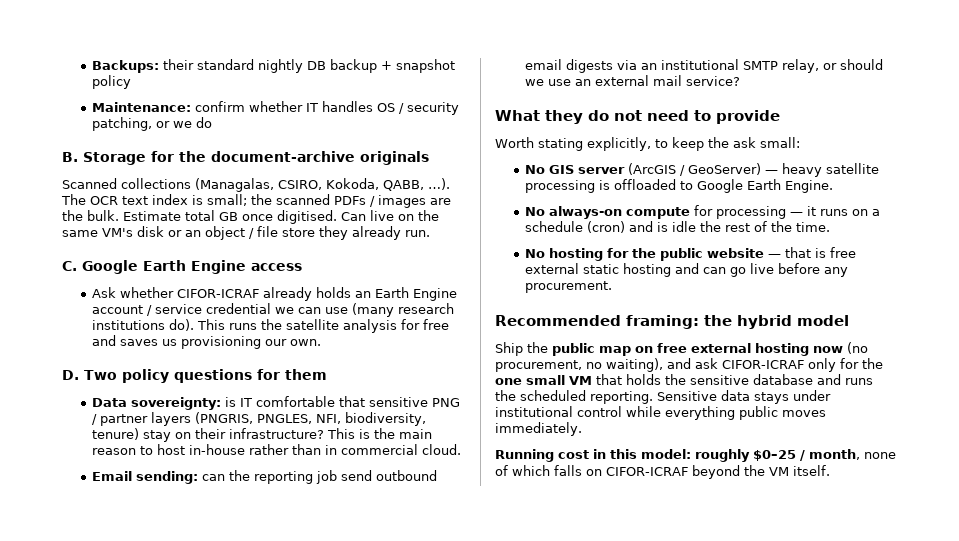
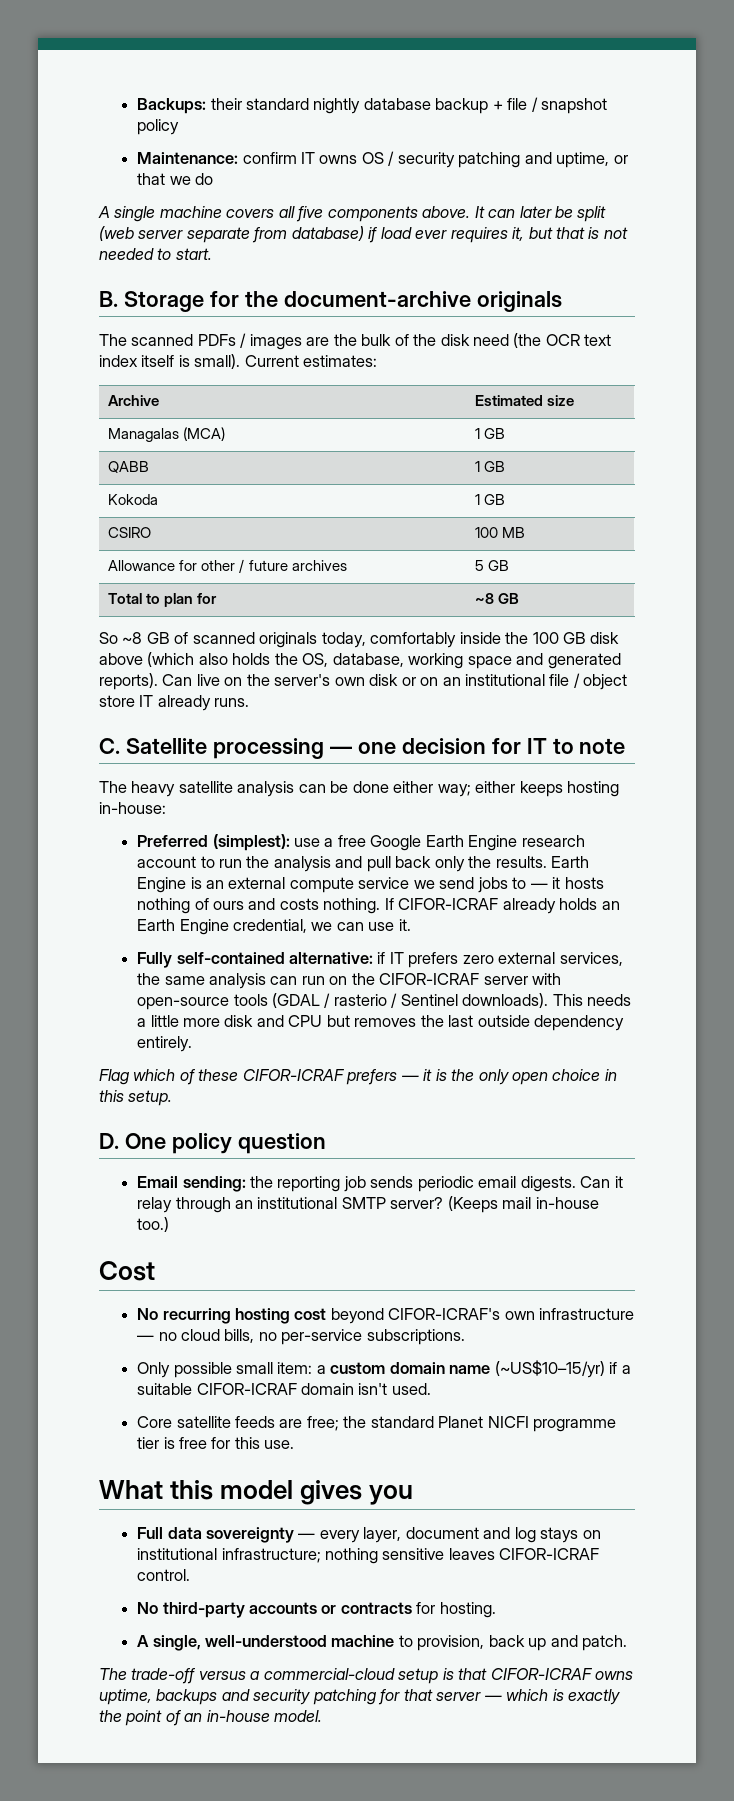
- Backups: their standard nightly DB backup + snapshot policy
+ Backups: their standard nightly database backup + file / snapshot policy
- Maintenance: confirm whether IT handles OS / security patching, or we do
+ Maintenance: confirm IT owns OS / security patching and uptime, or that we do
+ A single machine covers all five components above. It can later be split (web server separate from database) if load ever requires it, but that is not needed to start.
- Scanned collections (Managalas, CSIRO, Kokoda, QABB, …). The OCR text index is small; the scanned PDFs / images are the bulk. Estimate total GB once digitised. Can live on the same VM's disk or an object / file store they already run.
- C. Google Earth Engine access
- Ask whether CIFOR-ICRAF already holds an Earth Engine account / service credential we can use (many research institutions do). This runs the satellite analysis for free and saves us provisioning our own.
- D. Two policy questions for them
- Data sovereignty: is IT comfortable that sensitive PNG / partner layers (PNGRIS, PNGLES, NFI, biodiversity, tenure) stay on their infrastructure? This is the main reason to host in-house rather than in commercial cloud.
+ The scanned PDFs / images are the bulk of the disk need (the OCR text index itself is small). Current estimates:
+ Archive | Estimated size
+ Managalas (MCA) | 1 GB
+ QABB | 1 GB
+ Kokoda | 1 GB
+ CSIRO | 100 MB
+ Allowance for other / future archives | 5 GB
+ Total to plan for | ~8 GB
+ So ~8 GB of scanned originals today, comfortably inside the 100 GB disk above (which also holds the OS, database, working space and generated reports). Can live on the server's own disk or on an institutional file / object store IT already runs.
+ C. Satellite processing — one decision for IT to note
+ The heavy satellite analysis can be done either way; either keeps hosting in-house:
+ Preferred (simplest): use a free Google Earth Engine research account to run the analysis and pull back only the results. Earth Engine is an external compute service we send jobs to — it hosts nothing of ours and costs nothing. If CIFOR-ICRAF already holds an Earth Engine credential, we can use it.
+ Fully self-contained alternative: if IT prefers zero external services, the same analysis can run on the CIFOR-ICRAF server with open-source tools (GDAL / rasterio / Sentinel downloads). This needs a little more disk and CPU but removes the last outside dependency entirely.
+ Flag which of these CIFOR-ICRAF prefers — it is the only open choice in this setup.
+ D. One policy question
- Email sending: can the reporting job send outbound email digests via an institutional SMTP relay, or should we use an external mail service?
- What they do not need to provide
- Worth stating explicitly, to keep the ask small:
- No GIS server (ArcGIS / GeoServer) — heavy satellite processing is offloaded to Google Earth Engine.
- No always-on compute for processing — it runs on a schedule (cron) and is idle the rest of the time.
- No hosting for the public website — that is free external static hosting and can go live before any procurement.
- Recommended framing: the hybrid model
- Ship the public map on free external hosting now (no procurement, no waiting), and ask CIFOR-ICRAF only for the one small VM that holds the sensitive database and runs the scheduled reporting. Sensitive data stays under institutional control while everything public moves immediately.
- Running cost in this model: roughly $0–25 / month, none of which falls on CIFOR-ICRAF beyond the VM itself.
+ Email sending: the reporting job sends periodic email digests. Can it relay through an institutional SMTP server? (Keeps mail in-house too.)
+ Cost
+ No recurring hosting cost beyond CIFOR-ICRAF's own infrastructure — no cloud bills, no per-service subscriptions.
+ Only possible small item: a custom domain name (~US$10–15/yr) if a suitable CIFOR-ICRAF domain isn't used.
+ Core satellite feeds are free; the standard Planet NICFI programme tier is free for this use.
+ What this model gives you
+ Full data sovereignty — every layer, document and log stays on institutional infrastructure; nothing sensitive leaves CIFOR-ICRAF control.
+ No third-party accounts or contracts for hosting.
+ A single, well-understood machine to provision, back up and patch.
+ The trade-off versus a commercial-cloud setup is that CIFOR-ICRAF owns uptime, backups and security patching for that server — which is exactly the point of an in-house model.

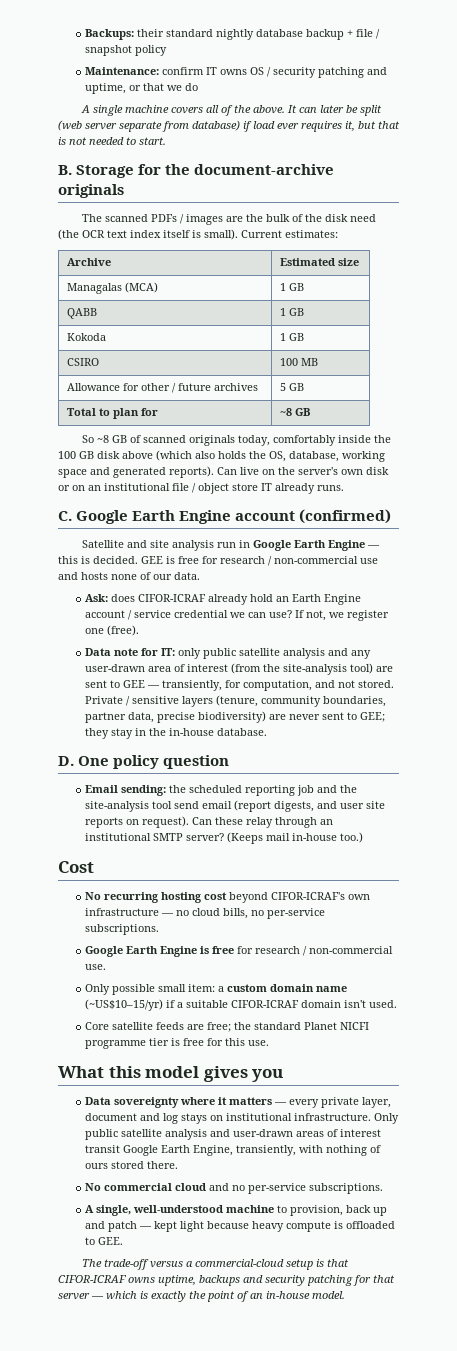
- A single machine covers all five components above.
+ A single machine covers all of the above.
- C. Satellite processing — one decision for IT to note
- The heavy satellite analysis can be done either way; either keeps hosting in-house:
- Preferred (simplest): use a free Google Earth Engine research account to run the analysis and pull back only the results. Earth Engine is an external compute service we send jobs to — it hosts nothing of ours and costs nothing. If CIFOR-ICRAF already holds an Earth Engine credential, we can use it.
- Fully self-contained alternative: if IT prefers zero external services, the same analysis can run on the CIFOR-ICRAF server with open-source tools (GDAL / rasterio / Sentinel downloads). This needs a little more disk and CPU but removes the last outside dependency entirely.
- Flag which of these CIFOR-ICRAF prefers — it is the only open choice in this setup.
+ C. Google Earth Engine account (confirmed)
+ Satellite and site analysis run in Google Earth Engine — this is decided. GEE is free for research / non-commercial use and hosts none of our data.
+ Ask: does CIFOR-ICRAF already hold an Earth Engine account / service credential we can use? If not, we register one (free).
+ Data note for IT: only public satellite analysis and any user-drawn area of interest (from the site-analysis tool) are sent to GEE — transiently, for computation, and not stored. Private / sensitive layers (tenure, community boundaries, partner data, precise biodiversity) are never sent to GEE; they stay in the in-house database.
- Email sending: the reporting job sends periodic email digests. Can it relay through an institutional SMTP server?
+ Email sending: the scheduled reporting job and the site-analysis tool send email (report digests, and user site reports on request). Can these relay through an institutional SMTP server?
+ Google Earth Engine is free for research / non-commercial use.
- Full data sovereignty — every layer, document and log stays on institutional infrastructure; nothing sensitive leaves CIFOR-ICRAF control.
- No third-party accounts or contracts for hosting.
+ Data sovereignty where it matters — every private layer, document and log stays on institutional infrastructure. Only public satellite analysis and user-drawn areas of interest transit Google Earth Engine, transiently, with nothing of ours stored there.
+ No commercial cloud and no per-service subscriptions.
- A single, well-understood machine to provision, back up and patch.
+ A single, well-understood machine to provision, back up and patch — kept light because heavy compute is offloaded to GEE.

